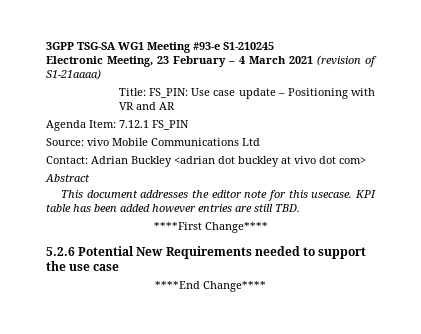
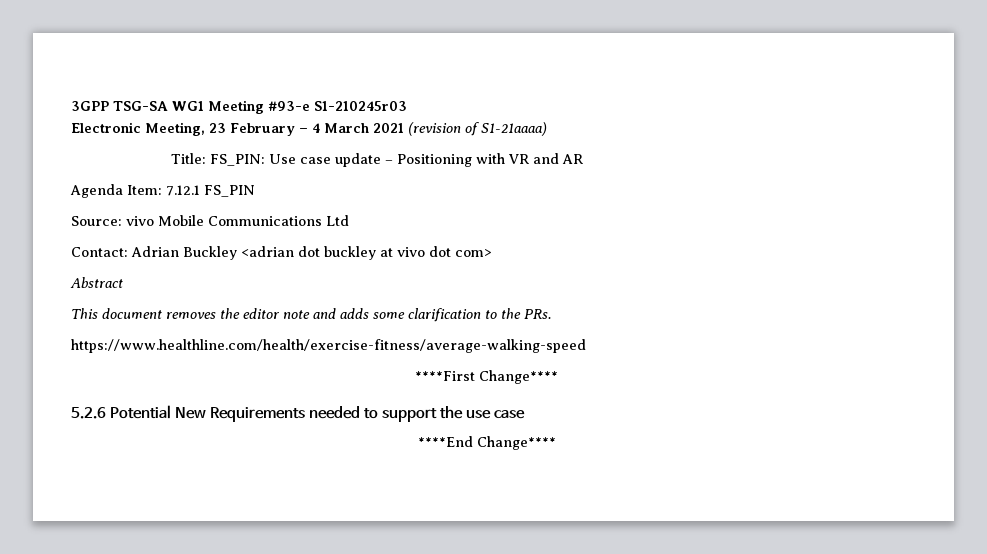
- 3GPP TSG-SA WG1 Meeting #93-e S1-210245
+ 3GPP TSG-SA WG1 Meeting #93-e S1-210245r03
- This document addresses the editor note for this usecase. KPI table has been added however entries are still TBD.
+ This document removes the editor note and adds some clarification to the PRs.
+ https://www.healthline.com/health/exercise-fitness/average-walking-speed

